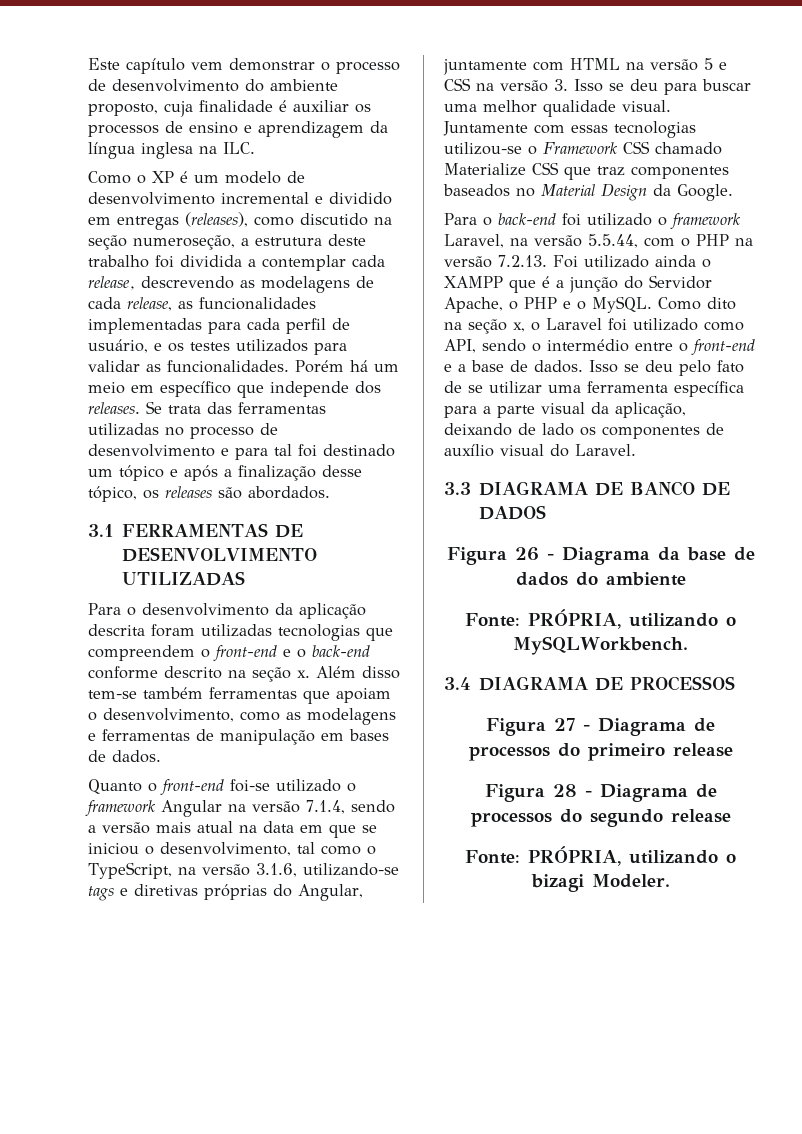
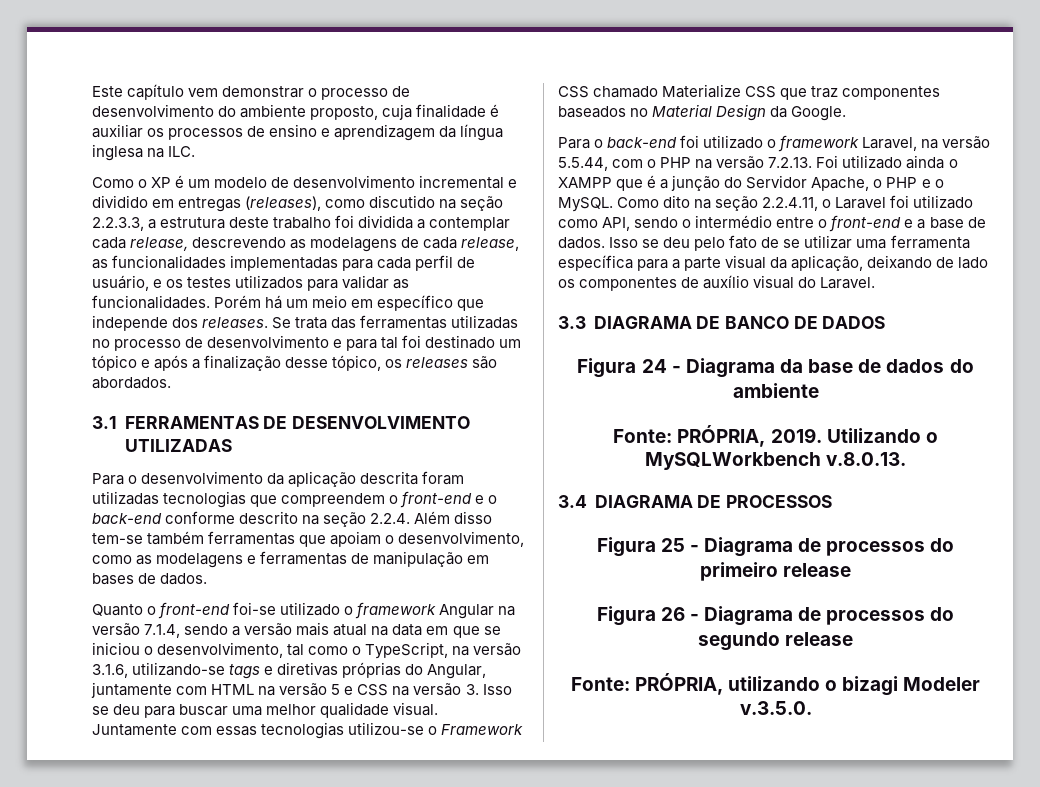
- Como o XP é um modelo de desenvolvimento incremental e dividido em entregas (releases), como discutido na seção numeroseção, a estrutura deste trabalho foi dividida a contemplar cada release, descrevendo as modelagens de cada release, as funcionalidades implementadas para cada perfil de usuário, e os testes utilizados para validar as funcionalidades.
+ Como o XP é um modelo de desenvolvimento incremental e dividido em entregas (releases), como discutido na seção 2.2.3.3, a estrutura deste trabalho foi dividida a contemplar cada release, descrevendo as modelagens de cada release, as funcionalidades implementadas para cada perfil de usuário, e os testes utilizados para validar as funcionalidades.
- Para o desenvolvimento da aplicação descrita foram utilizadas tecnologias que compreendem o front-end e o back-end conforme descrito na seção x. Além disso tem-se também ferramentas que apoiam o desenvolvimento, como as modelagens e ferramentas de manipulação em bases de dados.
+ Para o desenvolvimento da aplicação descrita foram utilizadas tecnologias que compreendem o front-end e o back-end conforme descrito na seção 2.2.4. Além disso tem-se também ferramentas que apoiam o desenvolvimento, como as modelagens e ferramentas de manipulação em bases de dados.
- Como dito na seção x, o Laravel foi utilizado como API, sendo o intermédio entre o front-end e a base de dados.
+ Como dito na seção 2.2.4.11, o Laravel foi utilizado como API, sendo o intermédio entre o front-end e a base de dados.
- Figura 26 - Diagrama da base de dados do ambiente
+ Figura 24 - Diagrama da base de dados do ambiente
- Fonte: PRÓPRIA, utilizando o MySQLWorkbench.
+ Fonte: PRÓPRIA, 2019. Utilizando o MySQLWorkbench v.8.0.13.
- Figura 27 - Diagrama de processos do primeiro release
+ Figura 25 - Diagrama de processos do primeiro release
- Figura 28 - Diagrama de processos do segundo release
+ Figura 26 - Diagrama de processos do segundo release
- Fonte: PRÓPRIA, utilizando o bizagi Modeler.
+ Fonte: PRÓPRIA, utilizando o bizagi Modeler v.3.5.0.

